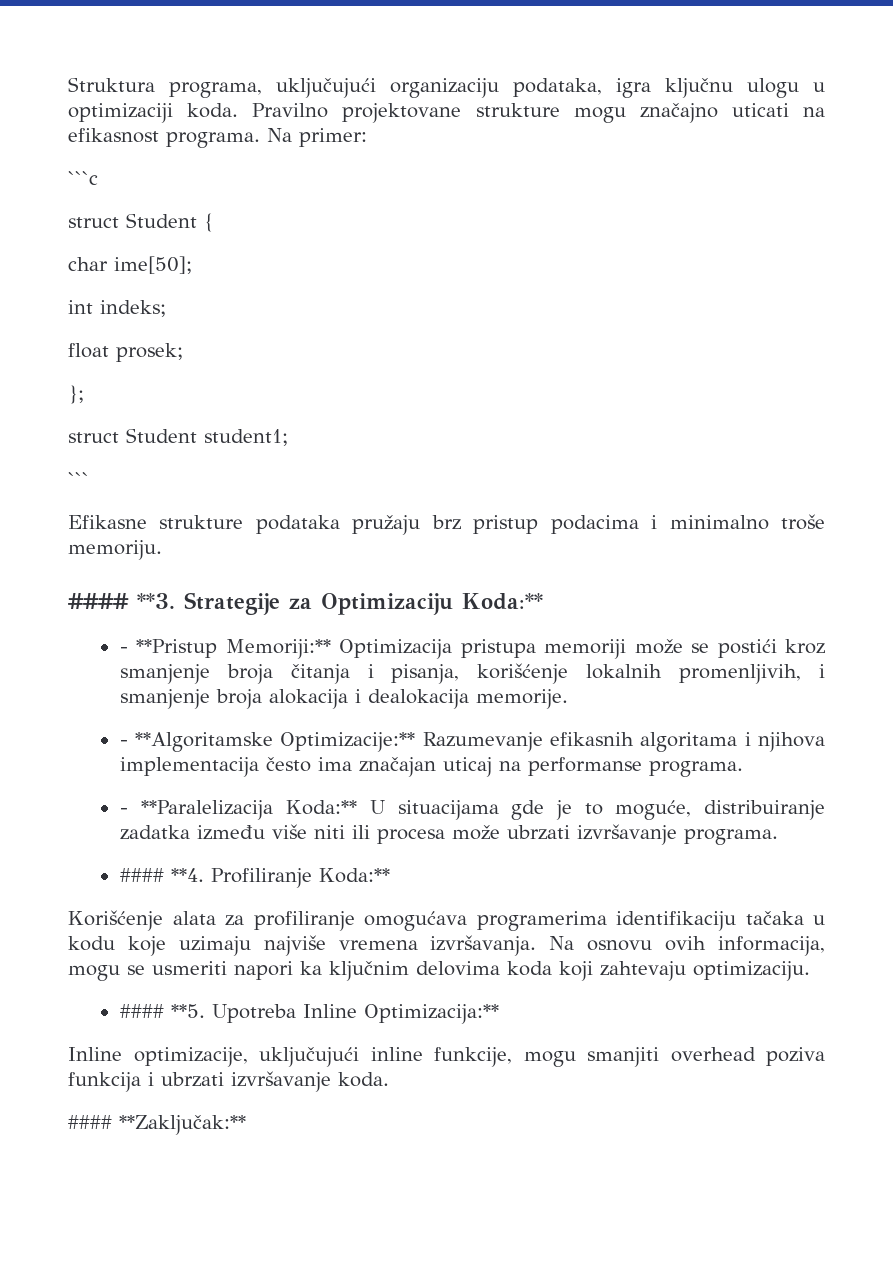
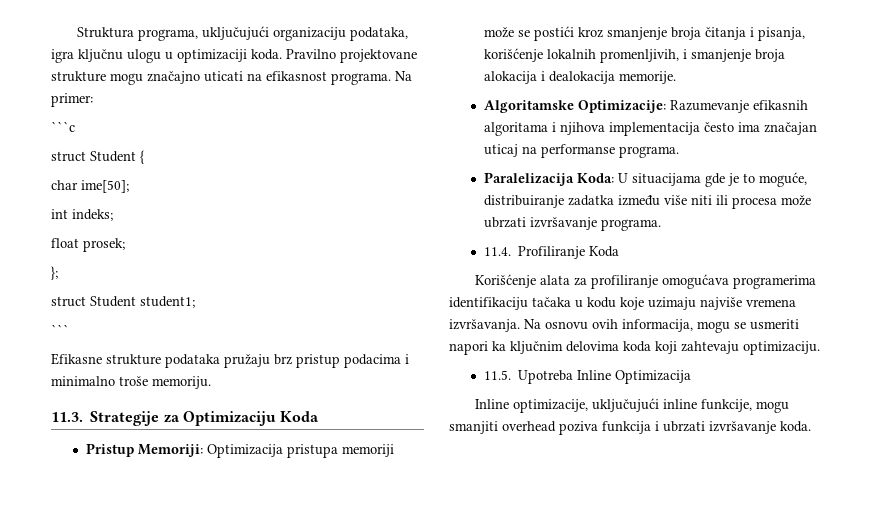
- #### **3. Strategije za Optimizaciju Koda:**
- - **Pristup Memoriji:** Optimizacija pristupa memoriji može se postići kroz smanjenje broja čitanja i pisanja, korišćenje lokalnih promenljivih, i smanjenje broja alokacija i dealokacija memorije.
+ 11.3. Strategije za Optimizaciju Koda
+ Pristup Memoriji: Optimizacija pristupa memoriji može se postići kroz smanjenje broja čitanja i pisanja, korišćenje lokalnih promenljivih, i smanjenje broja alokacija i dealokacija memorije.
- - **Algoritamske Optimizacije:** Razumevanje efikasnih algoritama i njihova implementacija često ima značajan uticaj na performanse programa.
+ Algoritamske Optimizacije: Razumevanje efikasnih algoritama i njihova implementacija često ima značajan uticaj na performanse programa.
- - **Paralelizacija Koda:** U situacijama gde je to moguće, distribuiranje zadatka između više niti ili procesa može ubrzati izvršavanje programa.
+ Paralelizacija Koda: U situacijama gde je to moguće, distribuiranje zadatka između više niti ili procesa može ubrzati izvršavanje programa.
- #### **4. Profiliranje Koda:**
+ 11.4. Profiliranje Koda
- #### **5. Upotreba Inline Optimizacija:**
+ 11.5. Upotreba Inline Optimizacija
- #### **Zaključak:**

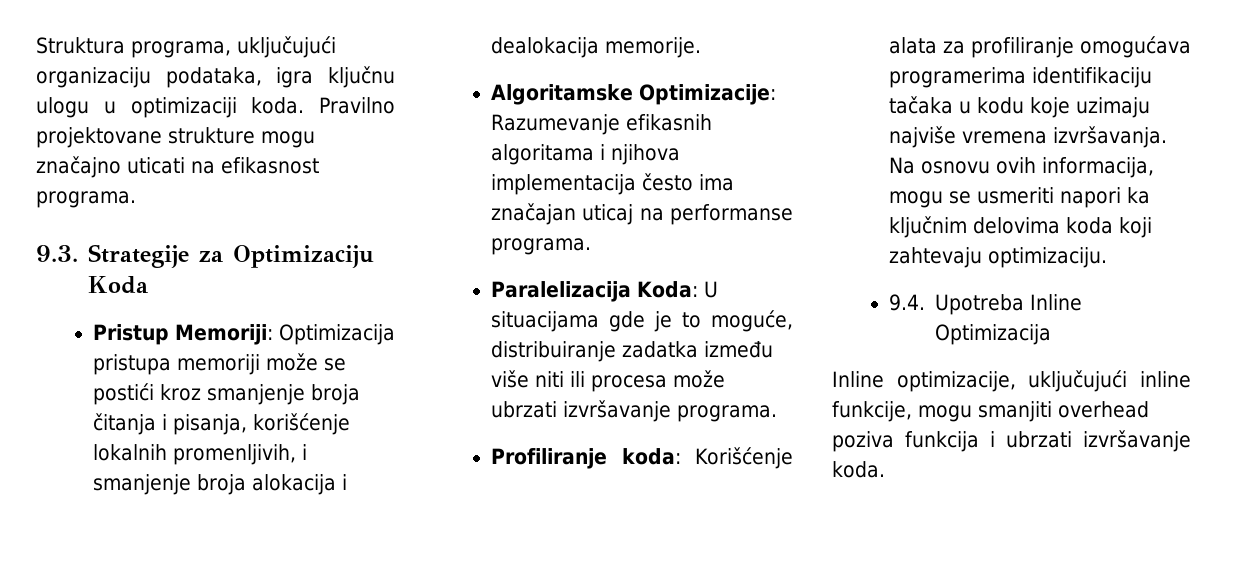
- Pravilno projektovane strukture mogu značajno uticati na efikasnost programa. Na primer:
- ```c
- struct Student {
- char ime[50];
- int indeks;
- float prosek;
- };
- struct Student student1;
- ```
- Efikasne strukture podataka pružaju brz pristup podacima i minimalno troše memoriju.
- 11.3. Strategije za Optimizaciju Koda
+ Pravilno projektovane strukture mogu značajno uticati na efikasnost programa.
+ 9.3. Strategije za Optimizaciju Koda
- 11.4. Profiliranje Koda
- Korišćenje alata za profiliranje omogućava programerima identifikaciju tačaka u kodu koje uzimaju najviše vremena izvršavanja.
+ Profiliranje koda: Korišćenje alata za profiliranje omogućava programerima identifikaciju tačaka u kodu koje uzimaju najviše vremena izvršavanja.
- 11.5. Upotreba Inline Optimizacija
+ 9.4. Upotreba Inline Optimizacija

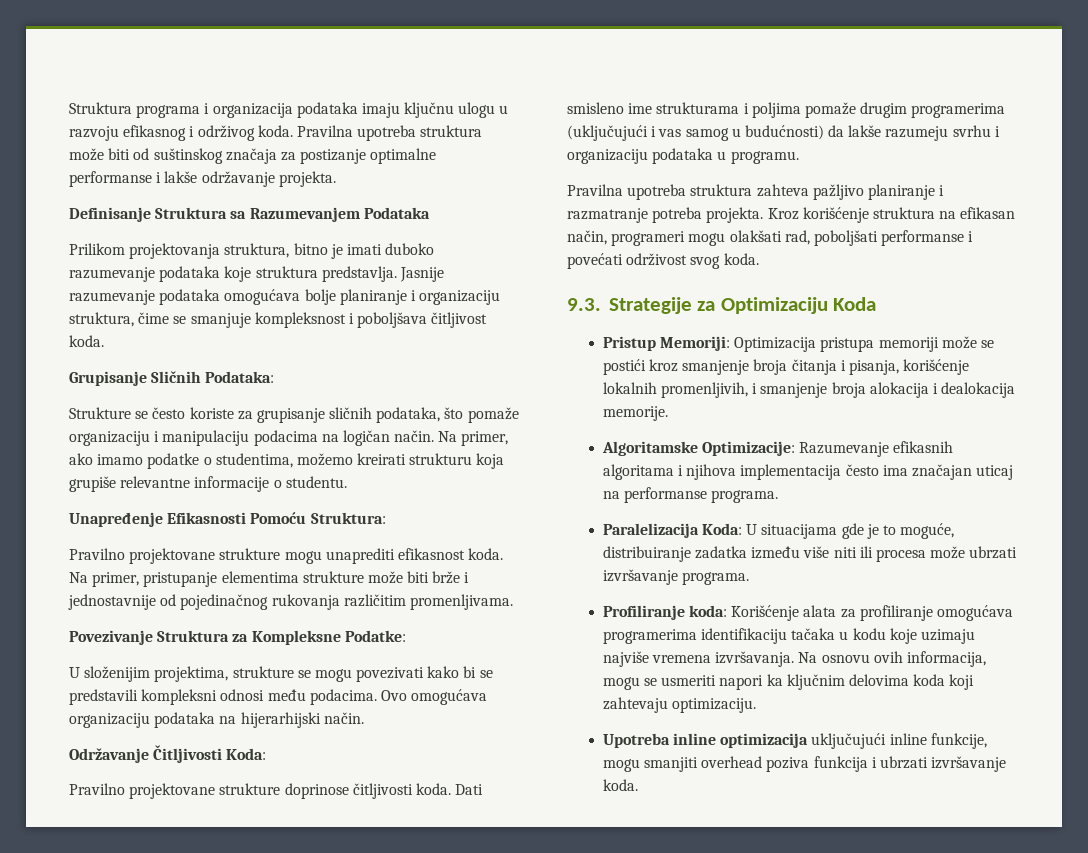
- Struktura programa, uključujući organizaciju podataka, igra ključnu ulogu u optimizaciji koda. Pravilno projektovane strukture mogu značajno uticati na efikasnost programa.
+ Struktura programa i organizacija podataka imaju ključnu ulogu u razvoju efikasnog i održivog koda. Pravilna upotreba struktura može biti od suštinskog značaja za postizanje optimalne performanse i lakše održavanje projekta.
+ Definisanje Struktura sa Razumevanjem Podataka
+ Prilikom projektovanja struktura, bitno je imati duboko razumevanje podataka koje struktura predstavlja. Jasnije razumevanje podataka omogućava bolje planiranje i organizaciju struktura, čime se smanjuje kompleksnost i poboljšava čitljivost koda.
+ Grupisanje Sličnih Podataka:
+ Strukture se često koriste za grupisanje sličnih podataka, što pomaže organizaciju i manipulaciju podacima na logičan način. Na primer, ako imamo podatke o studentima, možemo kreirati strukturu koja grupiše relevantne informacije o studentu.
+ Unapređenje Efikasnosti Pomoću Struktura:
+ Pravilno projektovane strukture mogu unaprediti efikasnost koda. Na primer, pristupanje elementima strukture može biti brže i jednostavnije od pojedinačnog rukovanja različitim promenljivama.
+ Povezivanje Struktura za Kompleksne Podatke:
+ U složenijim projektima, strukture se mogu povezivati kako bi se predstavili kompleksni odnosi među podacima. Ovo omogućava organizaciju podataka na hijerarhijski način.
+ Održavanje Čitljivosti Koda:
+ Pravilno projektovane strukture doprinose čitljivosti koda. Dati smisleno ime strukturama i poljima pomaže drugim programerima (uključujući i vas samog u budućnosti) da lakše razumeju svrhu i organizaciju podataka u programu.
+ Pravilna upotreba struktura zahteva pažljivo planiranje i razmatranje potreba projekta. Kroz korišćenje struktura na efikasan način, programeri mogu olakšati rad, poboljšati performanse i povećati održivost svog koda.
- 9.4. Upotreba Inline Optimizacija
- Inline optimizacije, uključujući inline funkcije, mogu smanjiti overhead poziva funkcija i ubrzati izvršavanje koda.
+ Upotreba inline optimizacija uključujući inline funkcije, mogu smanjiti overhead poziva funkcija i ubrzati izvršavanje koda.

